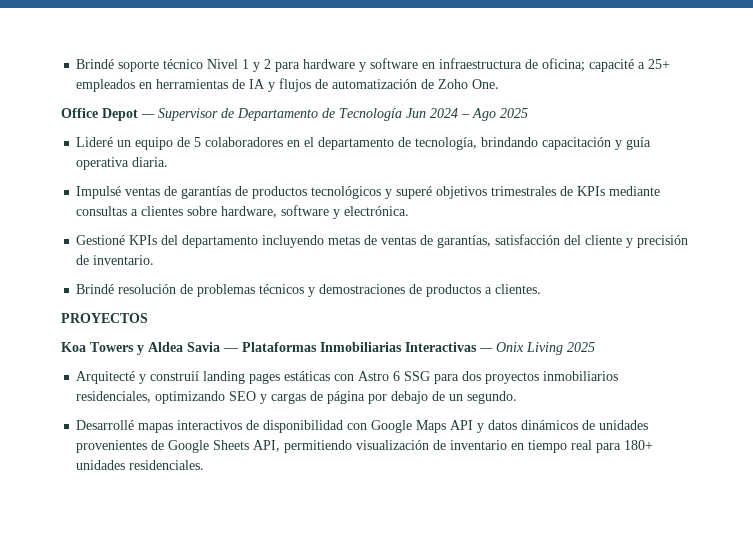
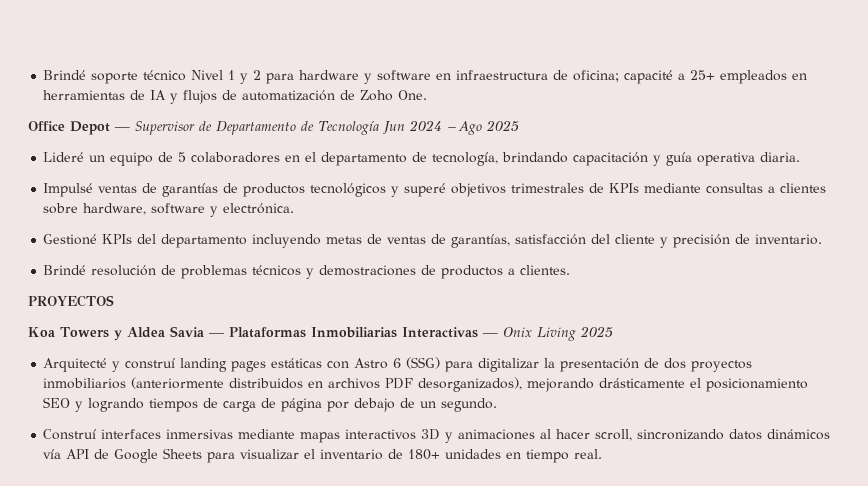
- Arquitecté y construií landing pages estáticas con Astro 6 SSG para dos proyectos inmobiliarios residenciales, optimizando SEO y cargas de página por debajo de un segundo.
+ Arquitecté y construí landing pages estáticas con Astro 6 (SSG) para digitalizar la presentación de dos proyectos inmobiliarios (anteriormente distribuidos en archivos PDF desorganizados), mejorando drásticamente el posicionamiento SEO y logrando tiempos de carga de página por debajo de un segundo.
- Desarrollé mapas interactivos de disponibilidad con Google Maps API y datos dinámicos de unidades provenientes de Google Sheets API, permitiendo visualización de inventario en tiempo real para 180+ unidades residenciales.
+ Construí interfaces inmersivas mediante mapas interactivos 3D y animaciones al hacer scroll, sincronizando datos dinámicos vía API de Google Sheets para visualizar el inventario de 180+ unidades en tiempo real.

